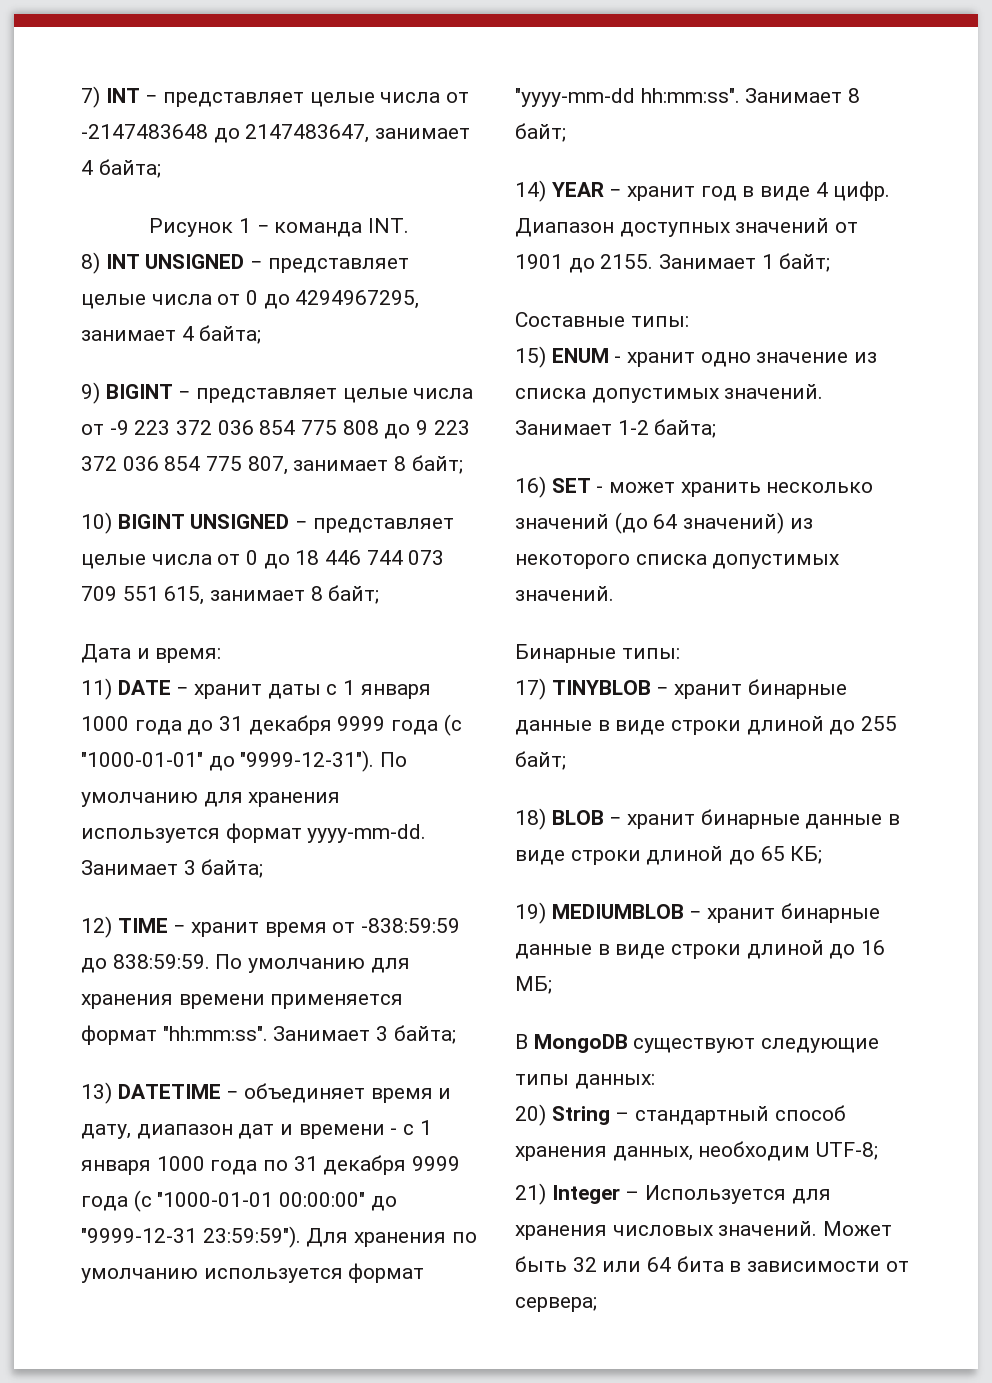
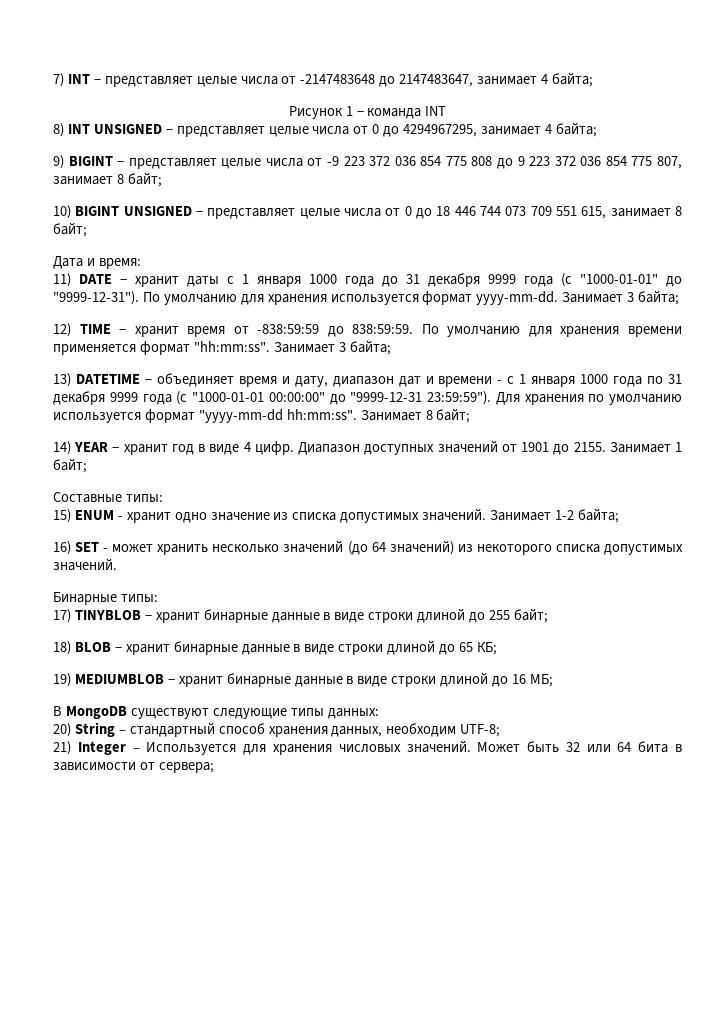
- Рисунок 1 − команда INT.
+ Рисунок 1 − команда INT

